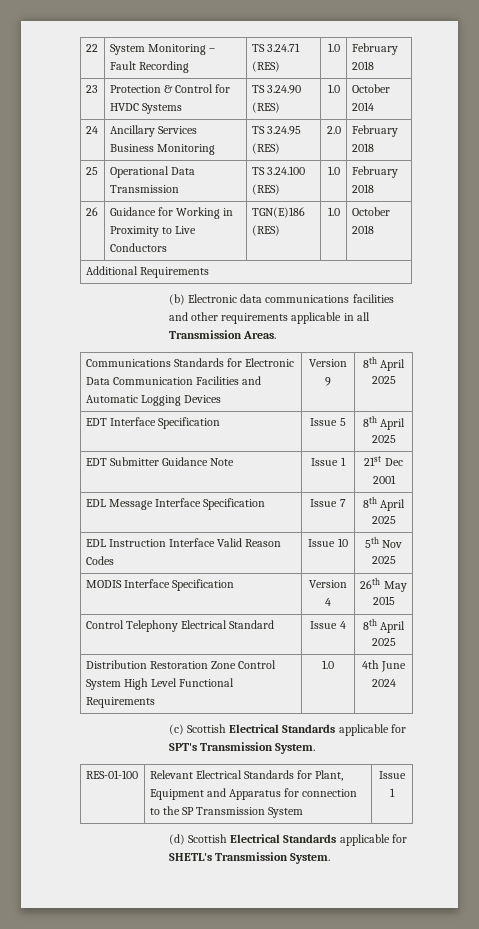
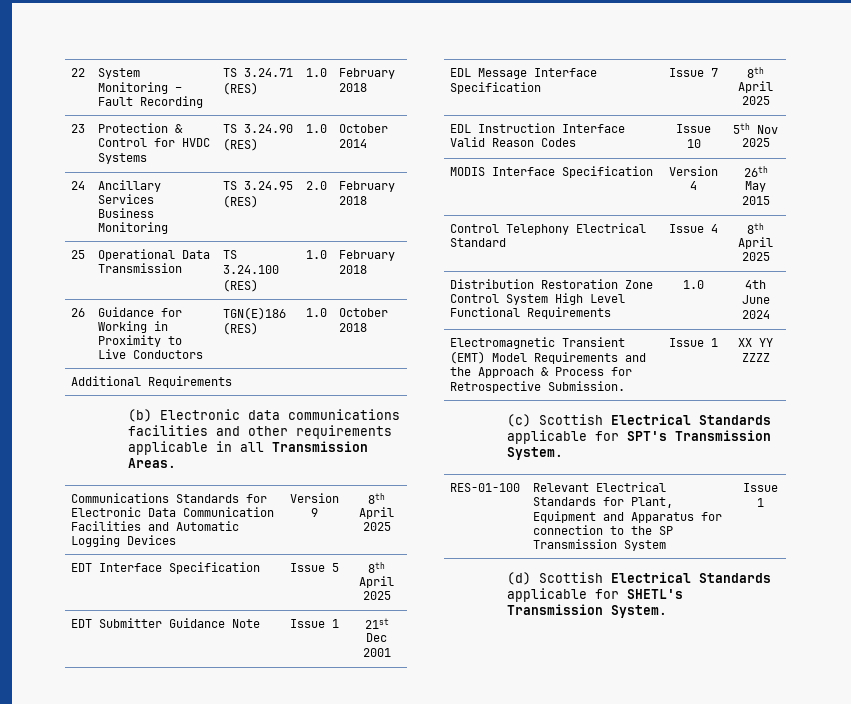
+ Electromagnetic Transient (EMT) Model Requirements and the Approach & Process for Retrospective Submission. | Issue 1 | XX YY ZZZZ

